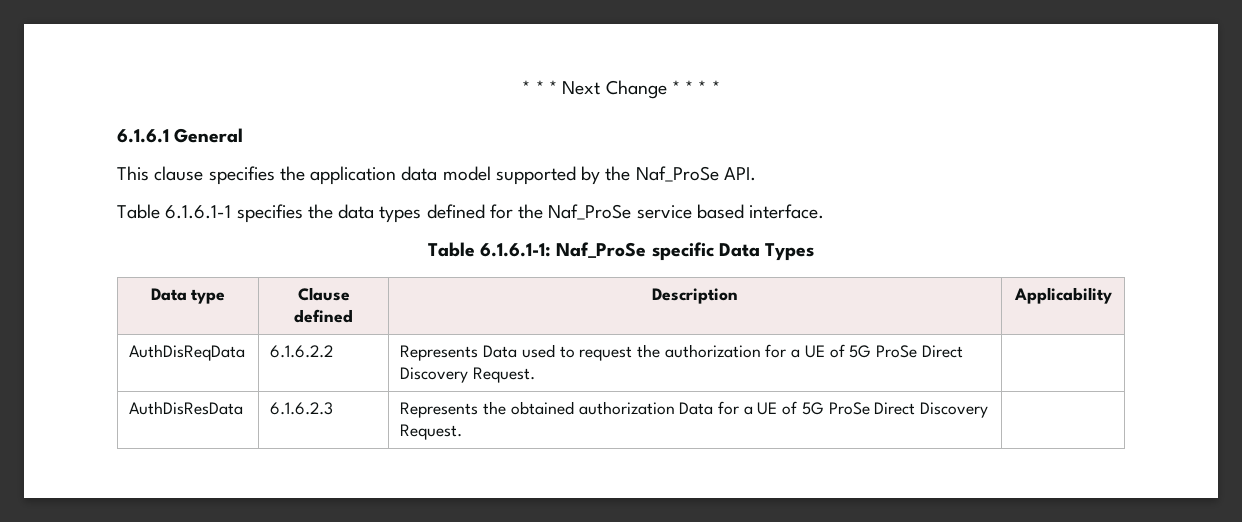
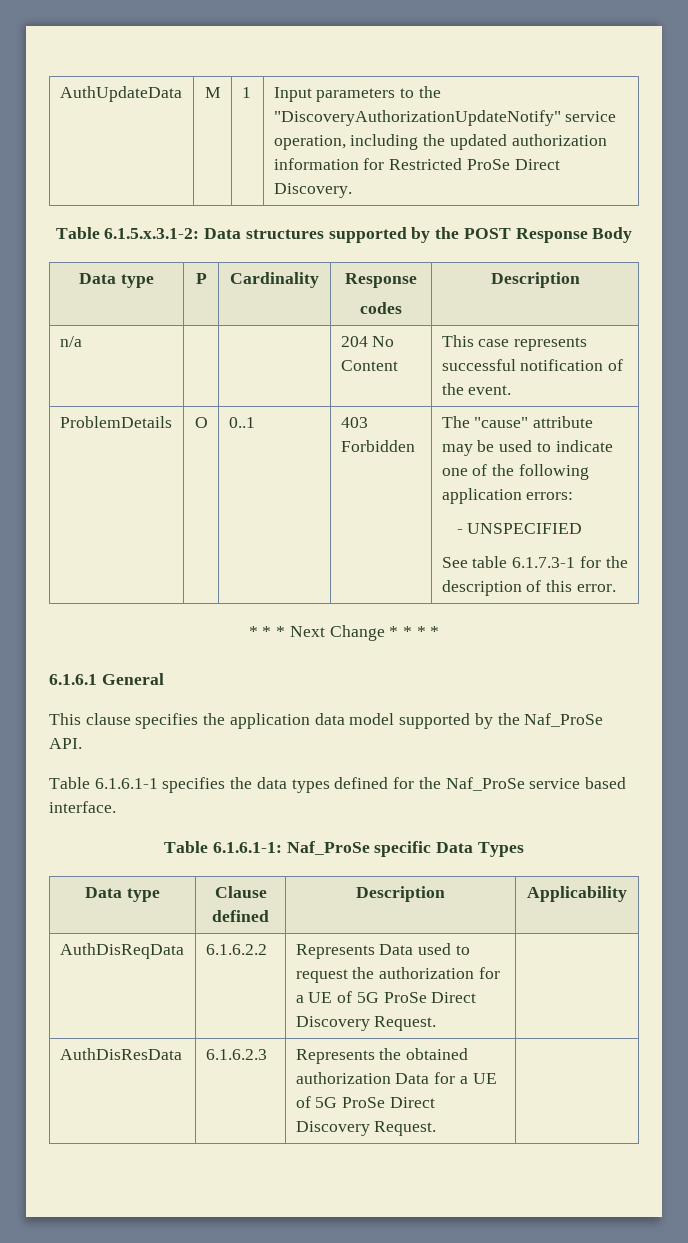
+ AuthUpdateData | M | 1 | Input parameters to the "DiscoveryAuthorizationUpdateNotify" service operation, including the updated authorization information for Restricted ProSe Direct Discovery.
+ Table 6.1.5.x.3.1-2: Data structures supported by the POST Response Body
+ Data type | P | Cardinality | Response
+ codes | Description
+ n/a | | | 204 No Content | This case represents successful notification of the event.
+ ProblemDetails | O | 0..1 | 403 Forbidden | The "cause" attribute may be used to indicate one of the following application errors:
+ - UNSPECIFIED
+ See table 6.1.7.3-1 for the description of this error.

